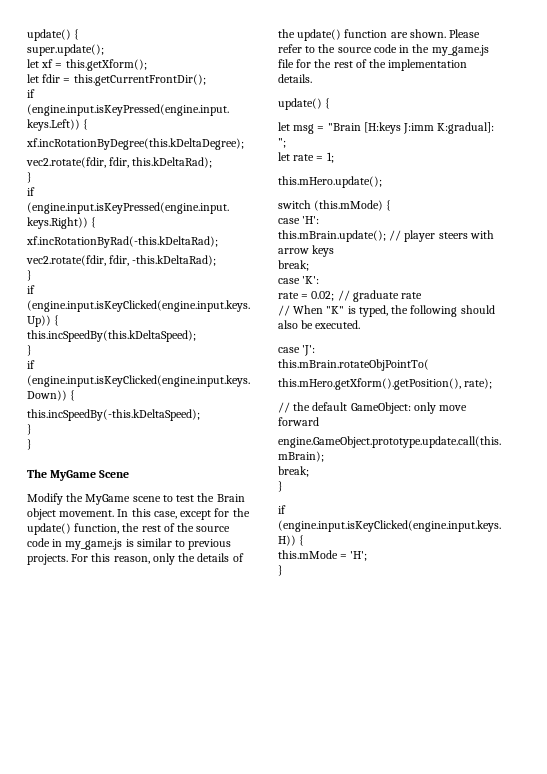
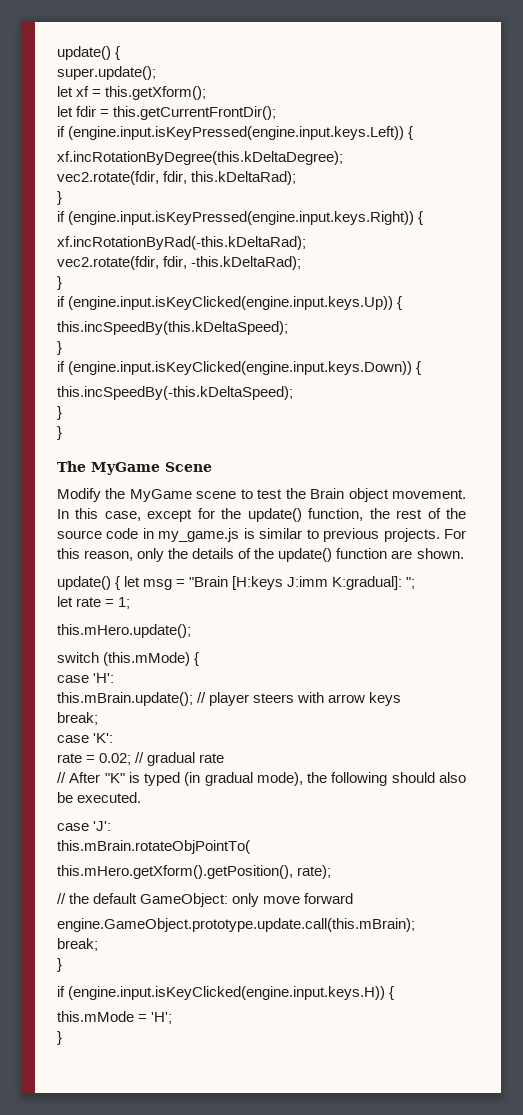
- For this reason, only the details of the update() function are shown. Please refer to the source code in the my_game.js file for the rest of the implementation details.
- update() {
- let msg = "Brain [H:keys J:imm K:gradual]: ";
+ For this reason, only the details of the update() function are shown.
+ update() { let msg = "Brain [H:keys J:imm K:gradual]: ";
- rate = 0.02; // graduate rate
+ rate = 0.02; // gradual rate
- // When "K" is typed, the following should also be executed.
+ // After "K" is typed (in gradual mode), the following should also be executed.

